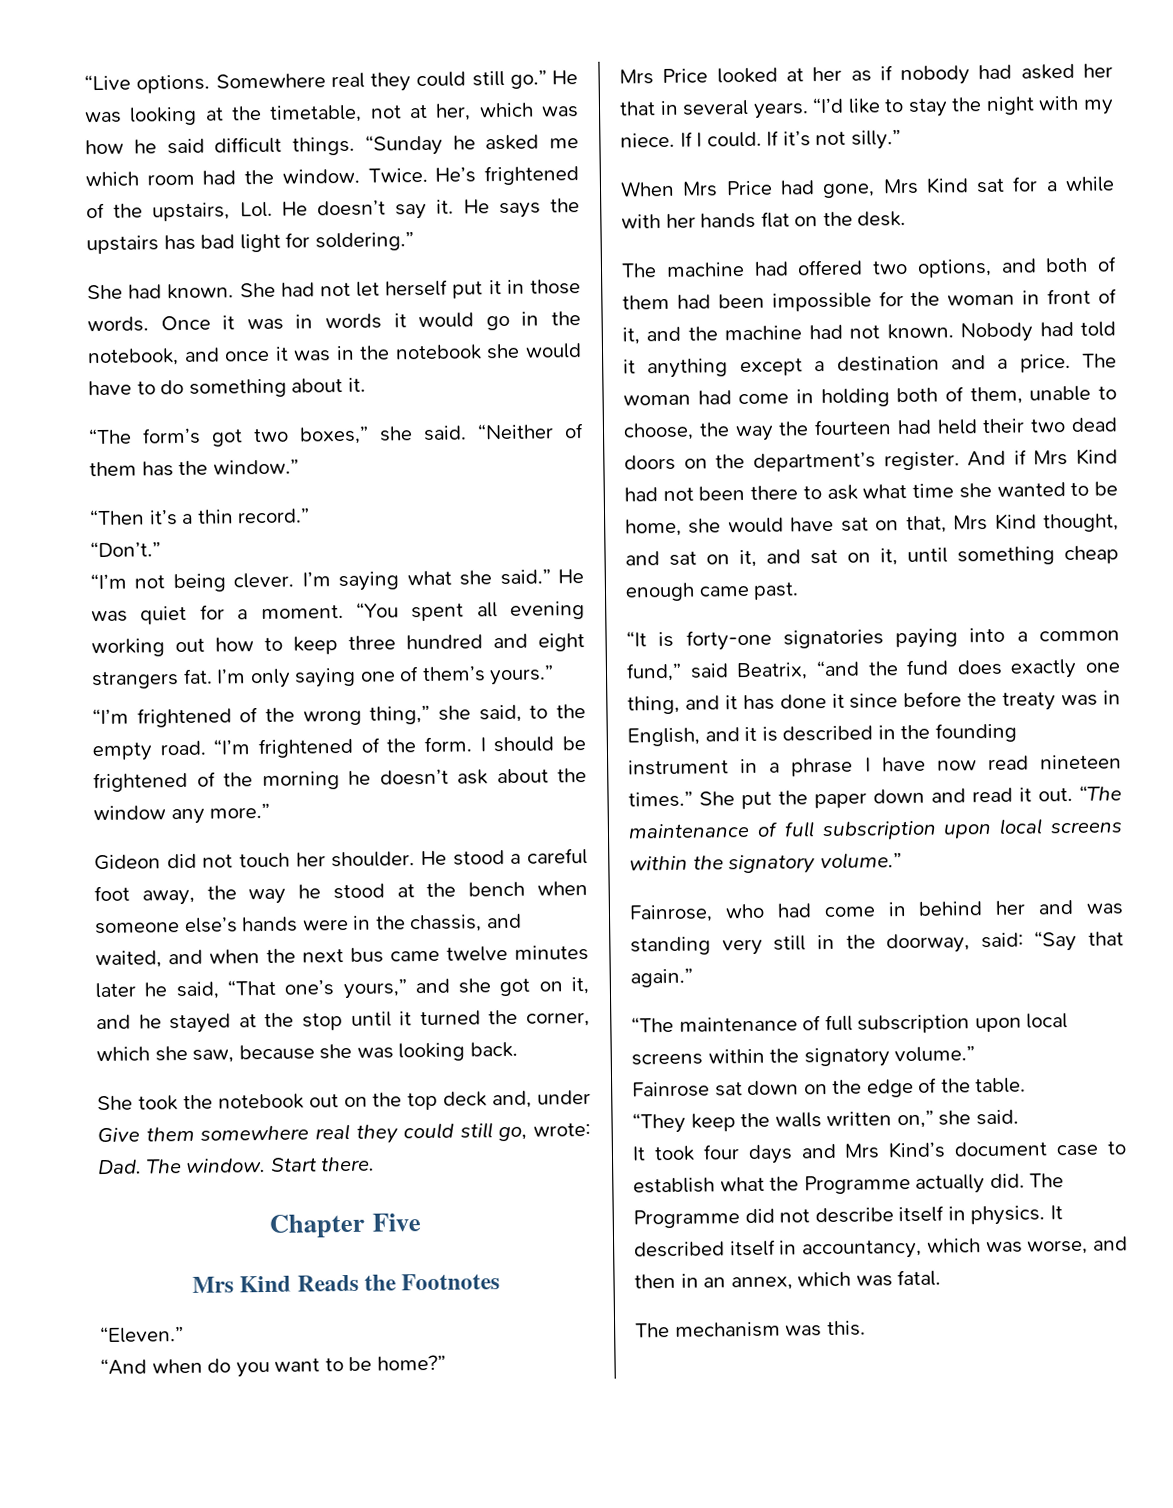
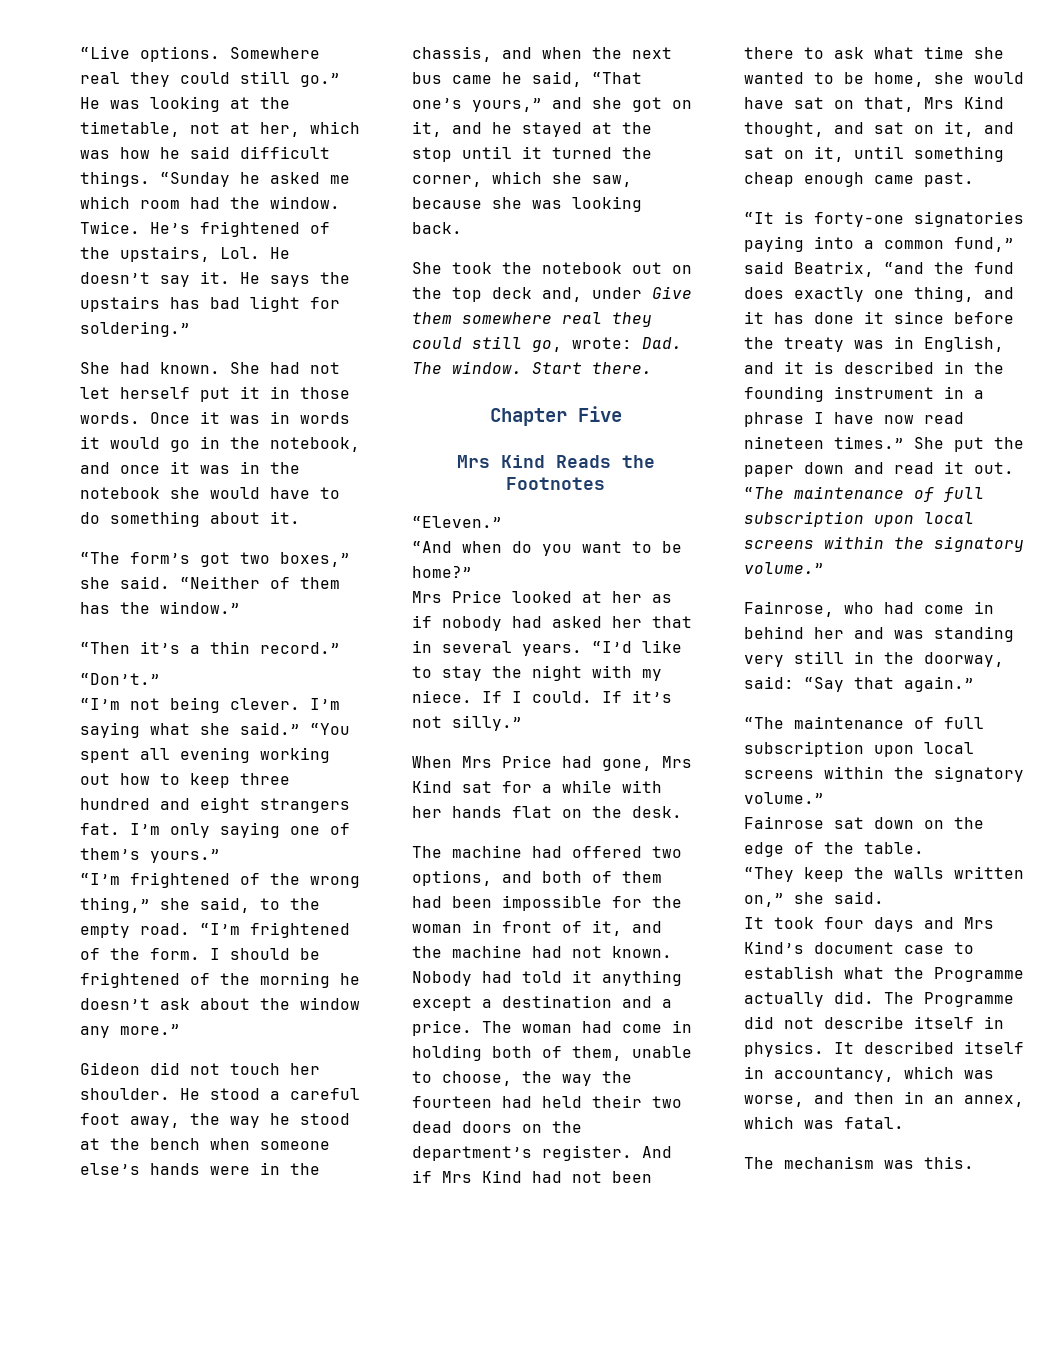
- He was quiet for a moment.
- He stood a careful foot away, the way he stood at the bench when someone else’s hands were in the chassis, and waited, and when the next bus came twelve minutes later he said, “That one’s yours,” and she got on it, and he stayed at the stop until it turned the corner, which she saw, because she was looking back.
+ He stood a careful foot away, the way he stood at the bench when someone else’s hands were in the chassis, and when the next bus came he said, “That one’s yours,” and she got on it, and he stayed at the stop until it turned the corner, which she saw, because she was looking back.

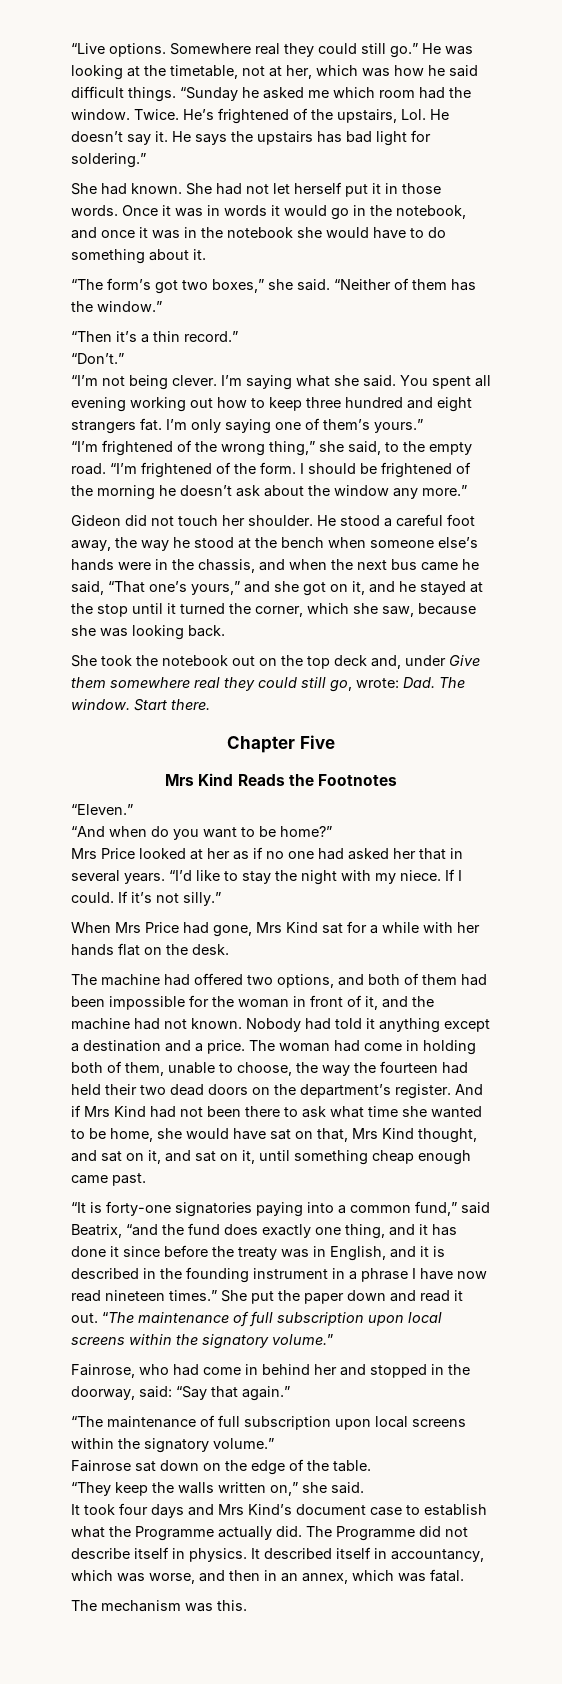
- I’m saying what she said.” “You spent all evening working out how to keep three hundred and eight strangers fat.
+ I’m saying what she said. You spent all evening working out how to keep three hundred and eight strangers fat.
- Mrs Price looked at her as if nobody had asked her that in several years.
+ Mrs Price looked at her as if no one had asked her that in several years.
- Fainrose, who had come in behind her and was standing very still in the doorway, said: “Say that again.”
+ Fainrose, who had come in behind her and stopped in the doorway, said: “Say that again.”

